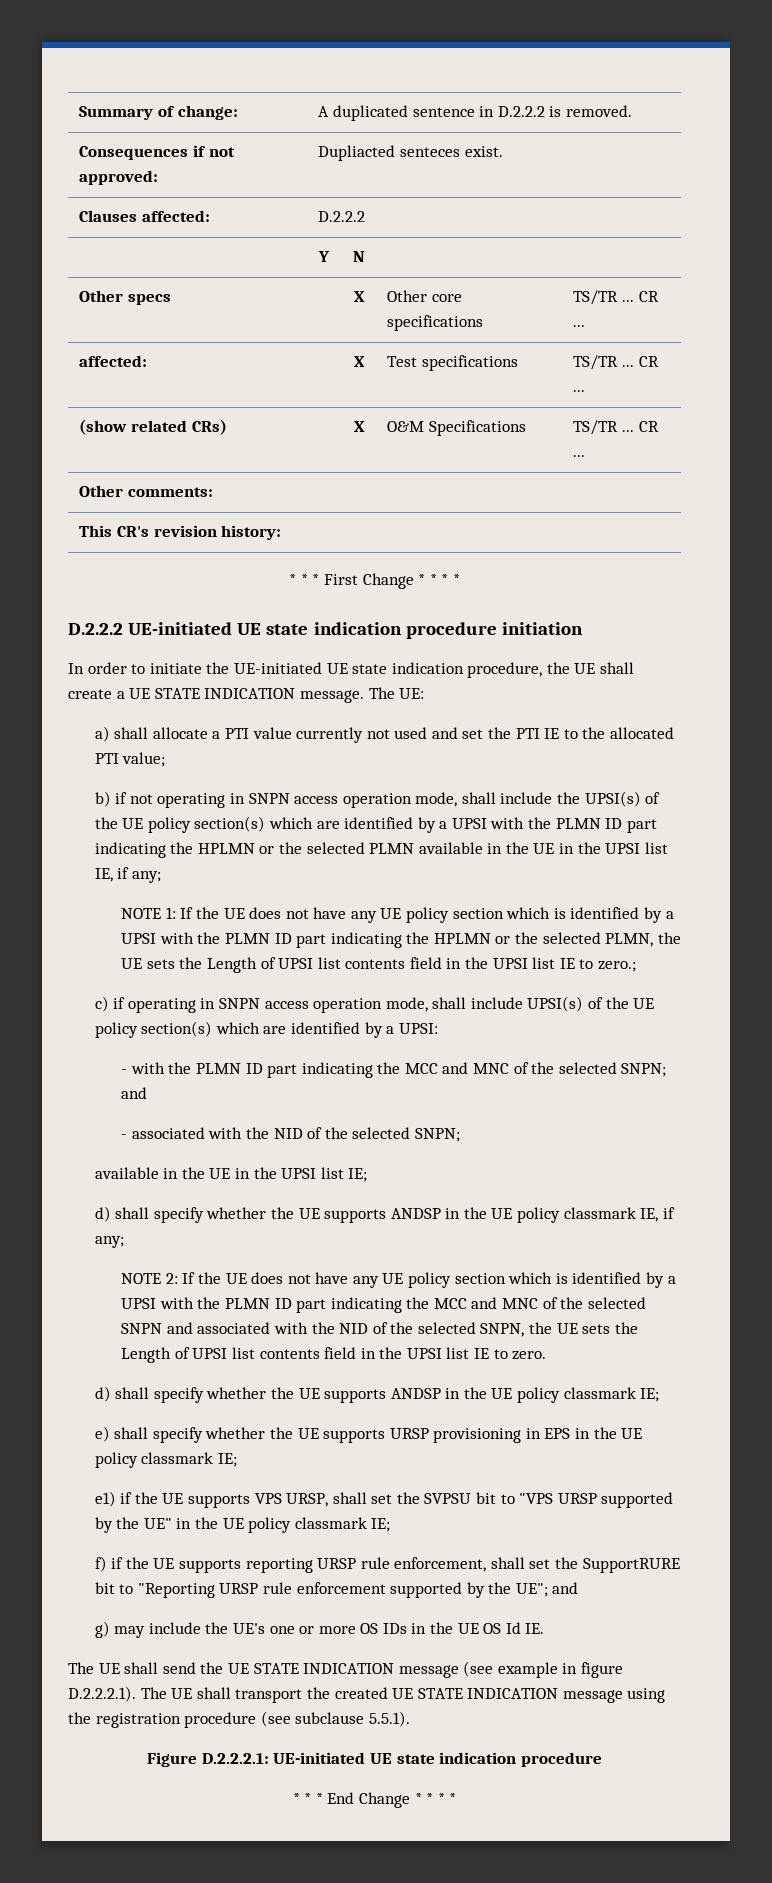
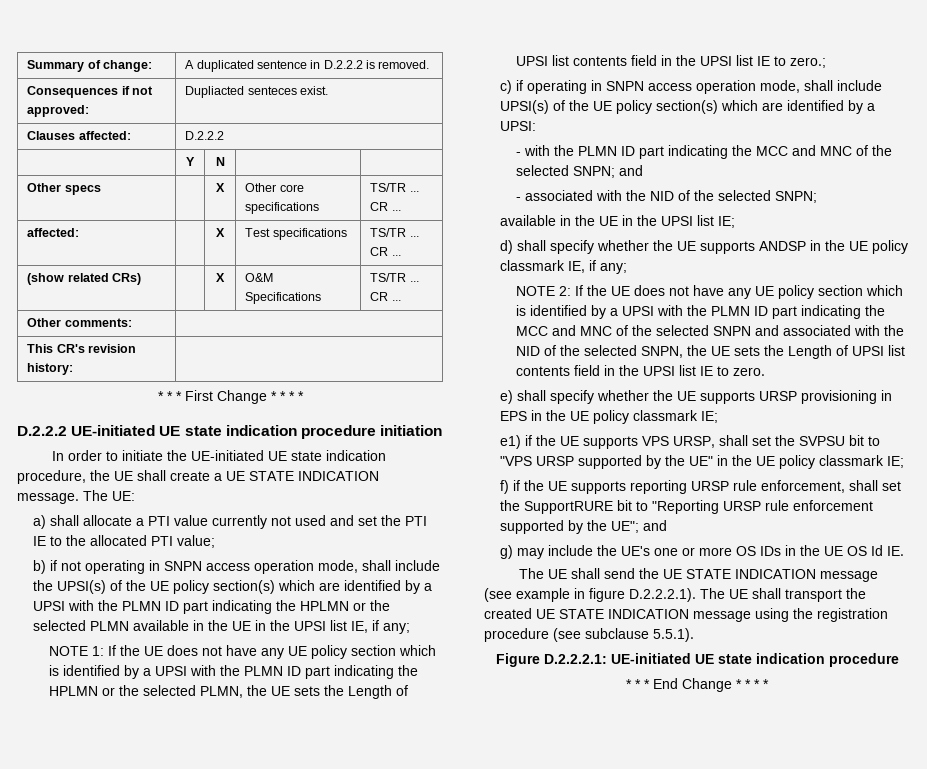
- d) shall specify whether the UE supports ANDSP in the UE policy classmark IE;

